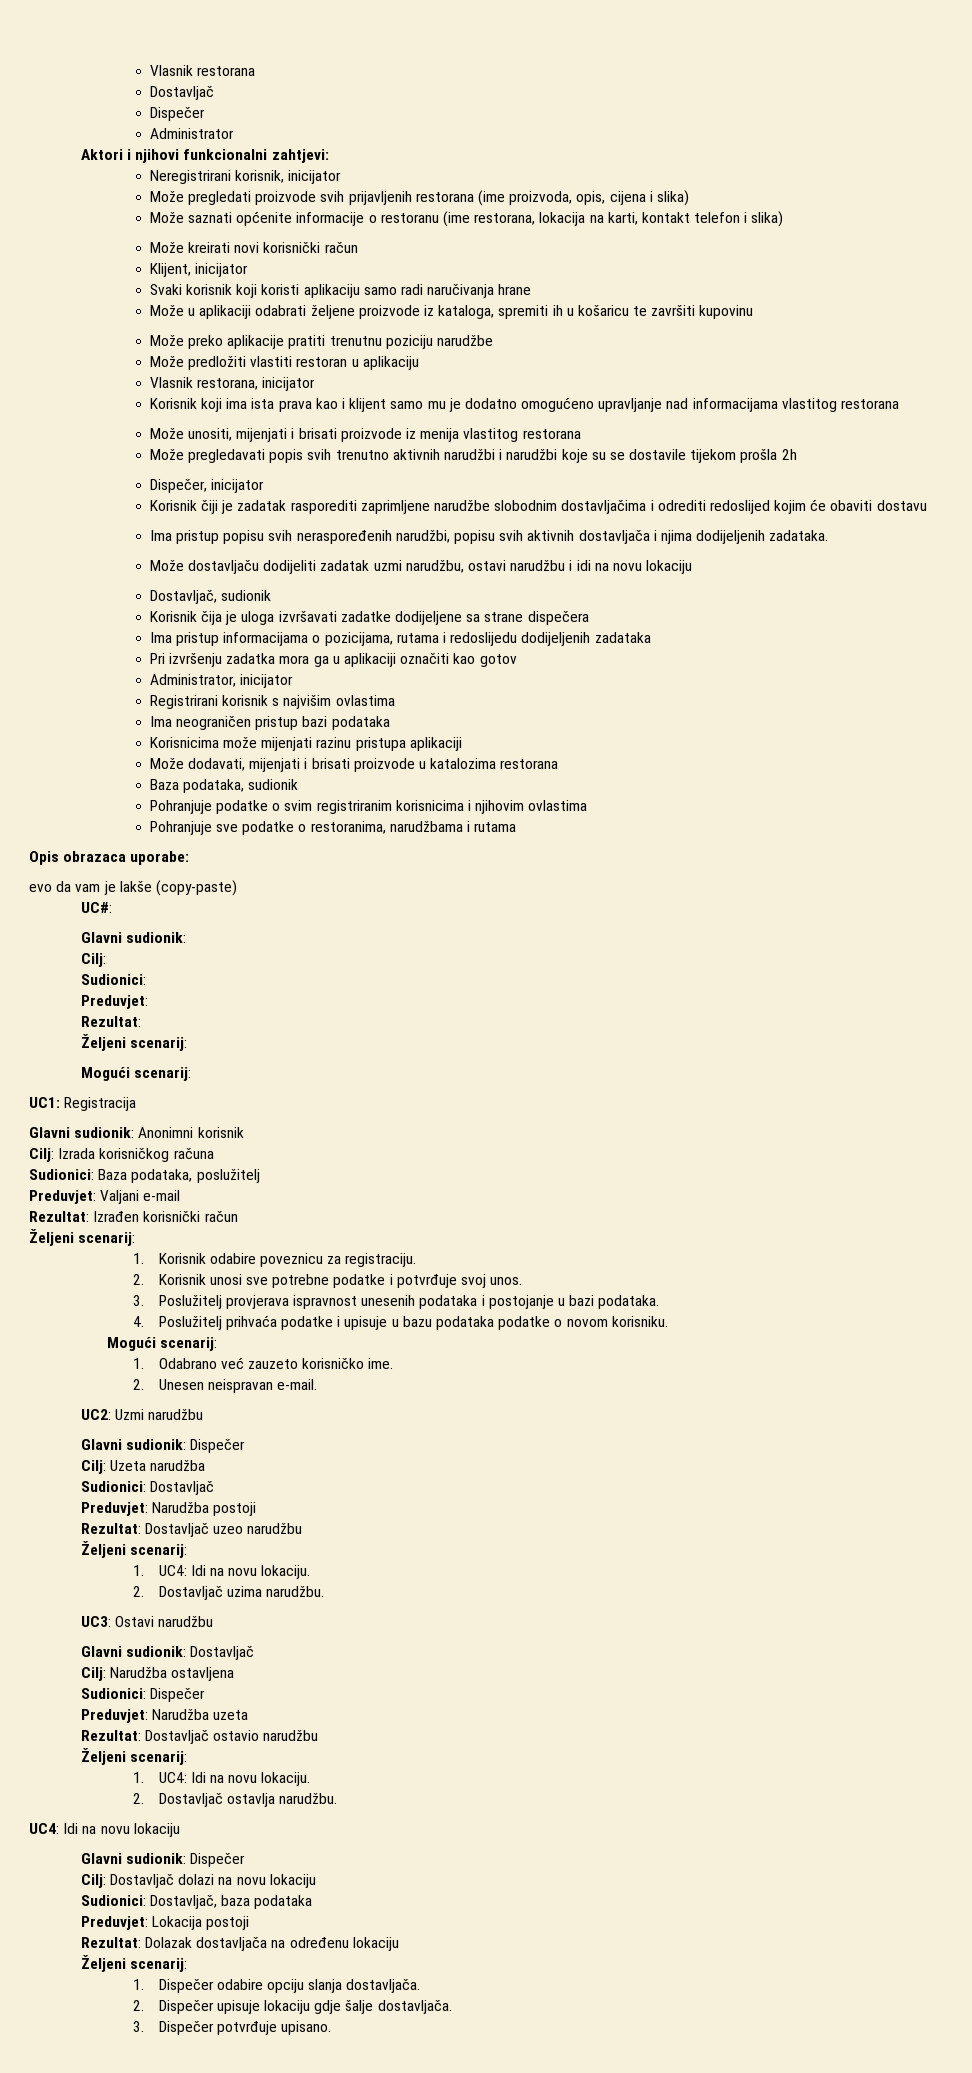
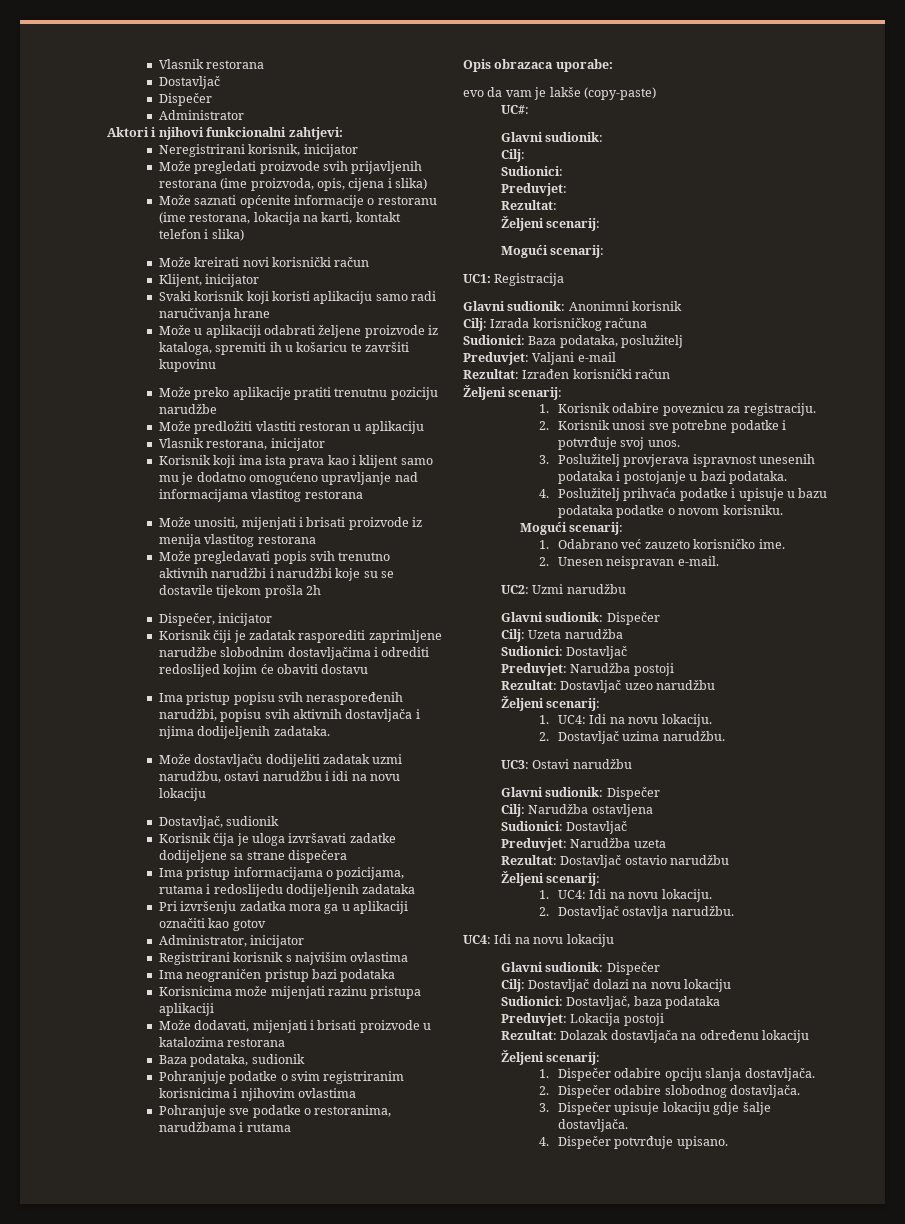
  UC3: Ostavi narudžbu
- Glavni sudionik: Dostavljač
+ Glavni sudionik: Dispečer
  Cilj: Narudžba ostavljena
- Sudionici: Dispečer
+ Sudionici: Dostavljač
- 2. Dispečer upisuje lokaciju gdje šalje dostavljača.
+ 2. Dispečer odabire slobodnog dostavljača.
+ 3. Dispečer upisuje lokaciju gdje šalje dostavljača.
- 3. Dispečer potvrđuje upisano.
+ 4. Dispečer potvrđuje upisano.

